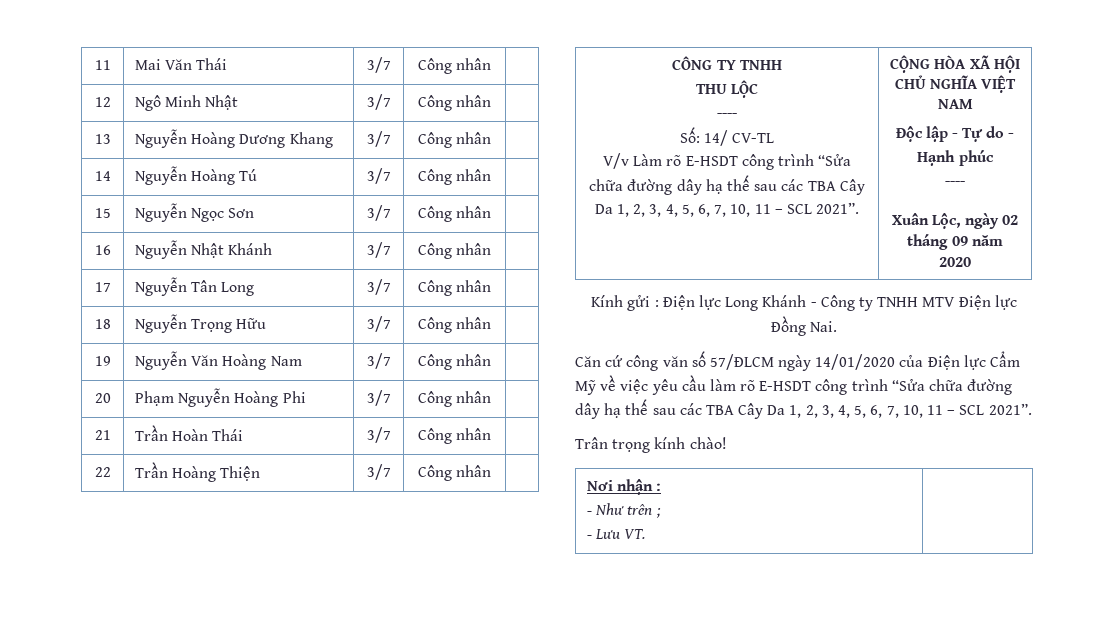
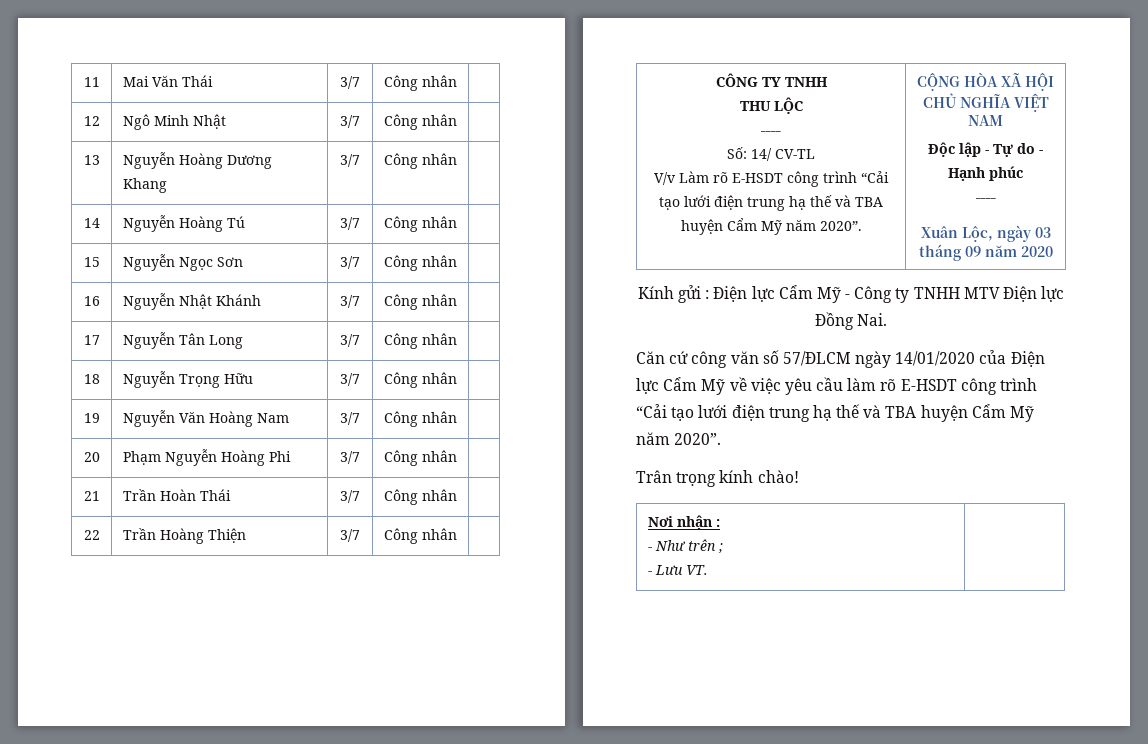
- V/v Làm rõ E-HSDT công trình “Sửa chữa đường dây hạ thế sau các TBA Cây Da 1, 2, 3, 4, 5, 6, 7, 10, 11 – SCL 2021”.
+ V/v Làm rõ E-HSDT công trình “Cải tạo lưới điện trung hạ thế và TBA huyện Cẩm Mỹ năm 2020”.
- Xuân Lộc, ngày 02 tháng 09 năm 2020
+ Xuân Lộc, ngày 03 tháng 09 năm 2020
- Kính gửi : Điện lực Long Khánh - Công ty TNHH MTV Điện lực Đồng Nai.
+ Kính gửi : Điện lực Cẩm Mỹ - Công ty TNHH MTV Điện lực Đồng Nai.
- Căn cứ công văn số 57/ĐLCM ngày 14/01/2020 của Điện lực Cẩm Mỹ về việc yêu cầu làm rõ E-HSDT công trình “Sửa chữa đường dây hạ thế sau các TBA Cây Da 1, 2, 3, 4, 5, 6, 7, 10, 11 – SCL 2021”.
+ Căn cứ công văn số 57/ĐLCM ngày 14/01/2020 của Điện lực Cẩm Mỹ về việc yêu cầu làm rõ E-HSDT công trình “Cải tạo lưới điện trung hạ thế và TBA huyện Cẩm Mỹ năm 2020”.

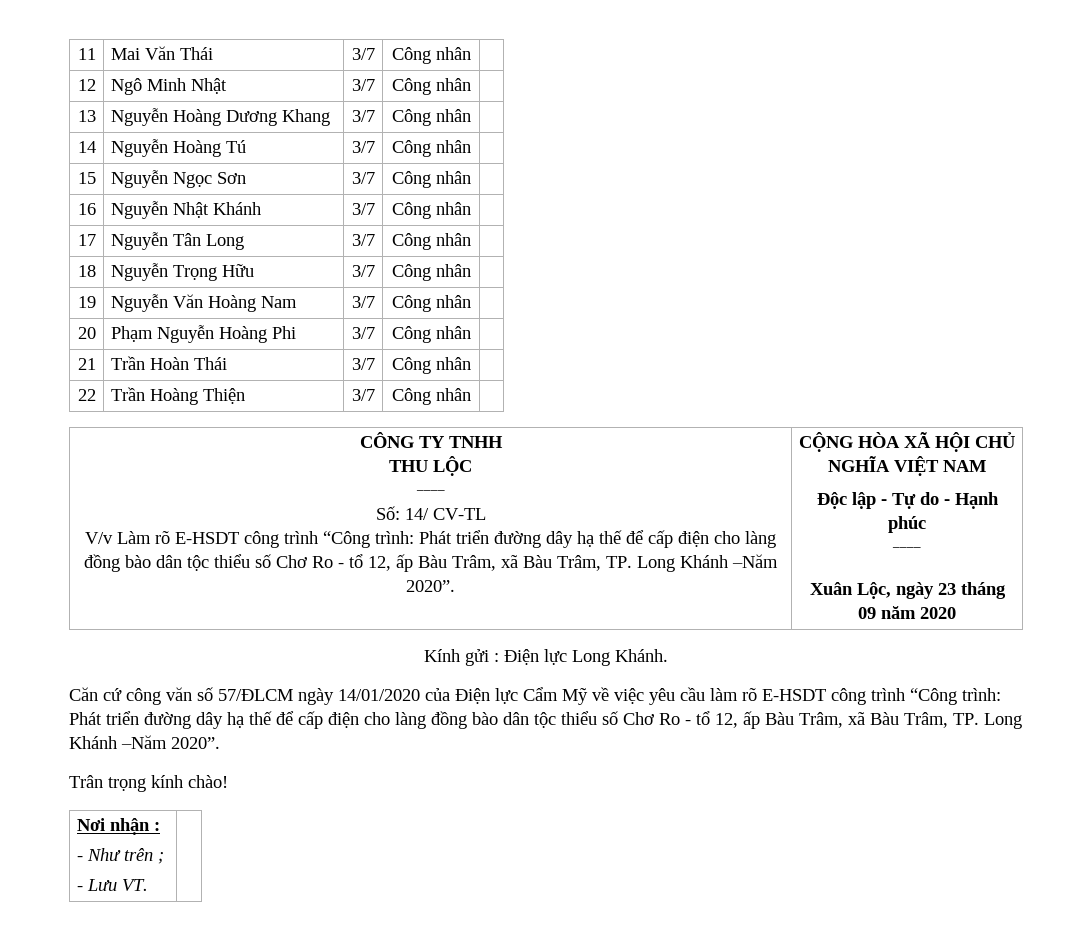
- V/v Làm rõ E-HSDT công trình “Cải tạo lưới điện trung hạ thế và TBA huyện Cẩm Mỹ năm 2020”.
+ V/v Làm rõ E-HSDT công trình “Công trình: Phát triển đường dây hạ thế để cấp điện cho làng đồng bào dân tộc thiểu số Chơ Ro - tổ 12, ấp Bàu Trâm, xã Bàu Trâm, TP. Long Khánh –Năm 2020”.
- Xuân Lộc, ngày 03 tháng 09 năm 2020
+ Xuân Lộc, ngày 23 tháng 09 năm 2020
- Kính gửi : Điện lực Cẩm Mỹ - Công ty TNHH MTV Điện lực Đồng Nai.
+ Kính gửi : Điện lực Long Khánh.
- Căn cứ công văn số 57/ĐLCM ngày 14/01/2020 của Điện lực Cẩm Mỹ về việc yêu cầu làm rõ E-HSDT công trình “Cải tạo lưới điện trung hạ thế và TBA huyện Cẩm Mỹ năm 2020”.
+ Căn cứ công văn số 57/ĐLCM ngày 14/01/2020 của Điện lực Cẩm Mỹ về việc yêu cầu làm rõ E-HSDT công trình “Công trình: Phát triển đường dây hạ thế để cấp điện cho làng đồng bào dân tộc thiểu số Chơ Ro - tổ 12, ấp Bàu Trâm, xã Bàu Trâm, TP. Long Khánh –Năm 2020”.

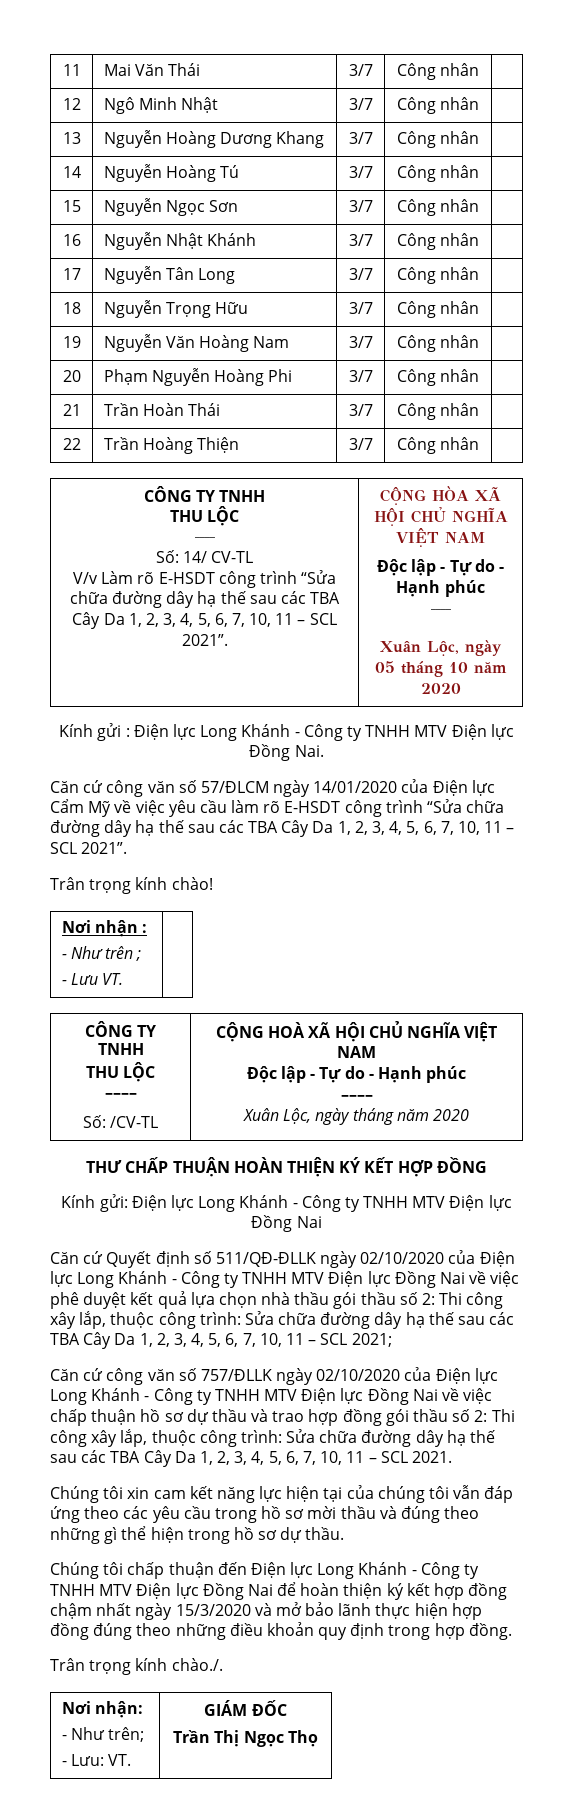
- V/v Làm rõ E-HSDT công trình “Công trình: Phát triển đường dây hạ thế để cấp điện cho làng đồng bào dân tộc thiểu số Chơ Ro - tổ 12, ấp Bàu Trâm, xã Bàu Trâm, TP. Long Khánh –Năm 2020”.
+ V/v Làm rõ E-HSDT công trình “Sửa chữa đường dây hạ thế sau các TBA Cây Da 1, 2, 3, 4, 5, 6, 7, 10, 11 – SCL 2021”.
- Xuân Lộc, ngày 23 tháng 09 năm 2020
+ Xuân Lộc, ngày 05 tháng 10 năm 2020
- Kính gửi : Điện lực Long Khánh.
+ Kính gửi : Điện lực Long Khánh - Công ty TNHH MTV Điện lực Đồng Nai.
- Căn cứ công văn số 57/ĐLCM ngày 14/01/2020 của Điện lực Cẩm Mỹ về việc yêu cầu làm rõ E-HSDT công trình “Công trình: Phát triển đường dây hạ thế để cấp điện cho làng đồng bào dân tộc thiểu số Chơ Ro - tổ 12, ấp Bàu Trâm, xã Bàu Trâm, TP. Long Khánh –Năm 2020”.
+ Căn cứ công văn số 57/ĐLCM ngày 14/01/2020 của Điện lực Cẩm Mỹ về việc yêu cầu làm rõ E-HSDT công trình “Sửa chữa đường dây hạ thế sau các TBA Cây Da 1, 2, 3, 4, 5, 6, 7, 10, 11 – SCL 2021”.
  Nơi nhận :
  - Như trên ;
  - Lưu VT. |
+ CÔNG TY TNHH
+ THU LỘC
+ ––––
+ Số: /CV-TL | CỘNG HOÀ XÃ HỘI CHỦ NGHĨA VIỆT NAM
+ Độc lập - Tự do - Hạnh phúc
+ ––––
+ Xuân Lộc, ngày tháng năm 2020
+ THƯ CHẤP THUẬN HOÀN THIỆN KÝ KẾT HỢP ĐỒNG
+ Kính gửi: Điện lực Long Khánh - Công ty TNHH MTV Điện lực Đồng Nai
+ Căn cứ Quyết định số 511/QĐ-ĐLLK ngày 02/10/2020 của Điện lực Long Khánh - Công ty TNHH MTV Điện lực Đồng Nai về việc phê duyệt kết quả lựa chọn nhà thầu gói thầu số 2: Thi công xây lắp, thuộc công trình: Sửa chữa đường dây hạ thế sau các TBA Cây Da 1, 2, 3, 4, 5, 6, 7, 10, 11 – SCL 2021;
+ Căn cứ công văn số 757/ĐLLK ngày 02/10/2020 của Điện lực Long Khánh - Công ty TNHH MTV Điện lực Đồng Nai về việc chấp thuận hồ sơ dự thầu và trao hợp đồng gói thầu số 2: Thi công xây lắp, thuộc công trình: Sửa chữa đường dây hạ thế sau các TBA Cây Da 1, 2, 3, 4, 5, 6, 7, 10, 11 – SCL 2021.
+ Chúng tôi xin cam kết năng lực hiện tại của chúng tôi vẫn đáp ứng theo các yêu cầu trong hồ sơ mời thầu và đúng theo những gì thể hiện trong hồ sơ dự thầu.
+ Chúng tôi chấp thuận đến Điện lực Long Khánh - Công ty TNHH MTV Điện lực Đồng Nai để hoàn thiện ký kết hợp đồng chậm nhất ngày 15/3/2020 và mở bảo lãnh thực hiện hợp đồng đúng theo những điều khoản quy định trong hợp đồng.
+ Trân trọng kính chào./.
+ Nơi nhận:
+ - Như trên;
+ - Lưu: VT. | GIÁM ĐỐC
+ Trần Thị Ngọc Thọ

